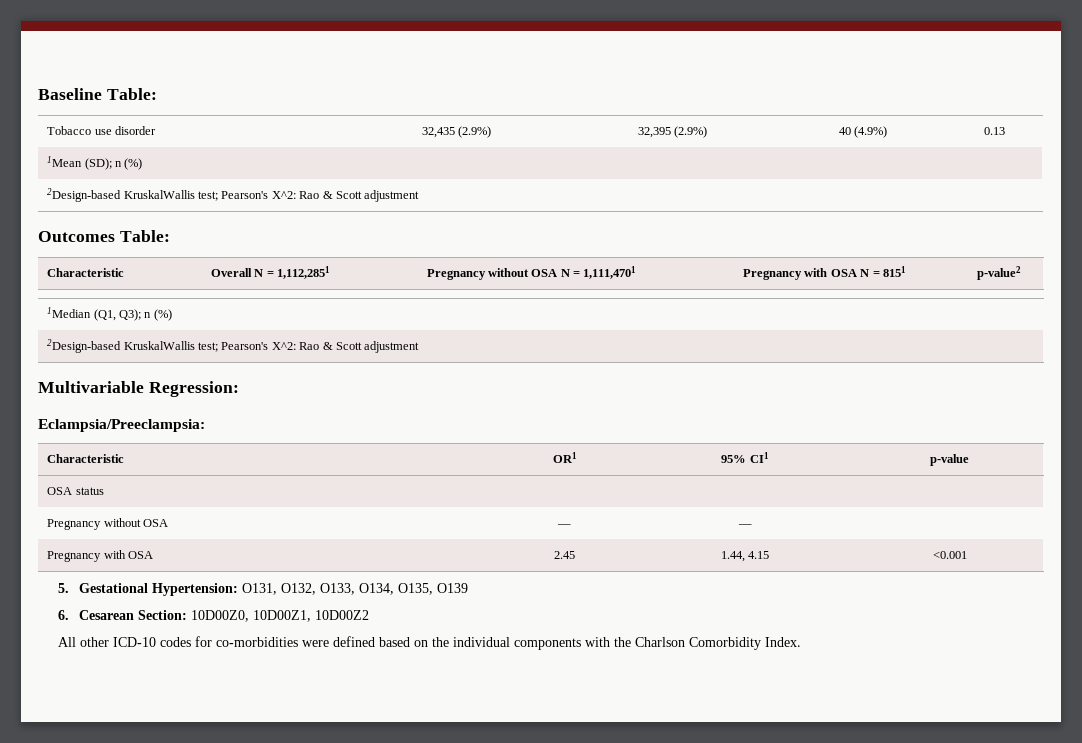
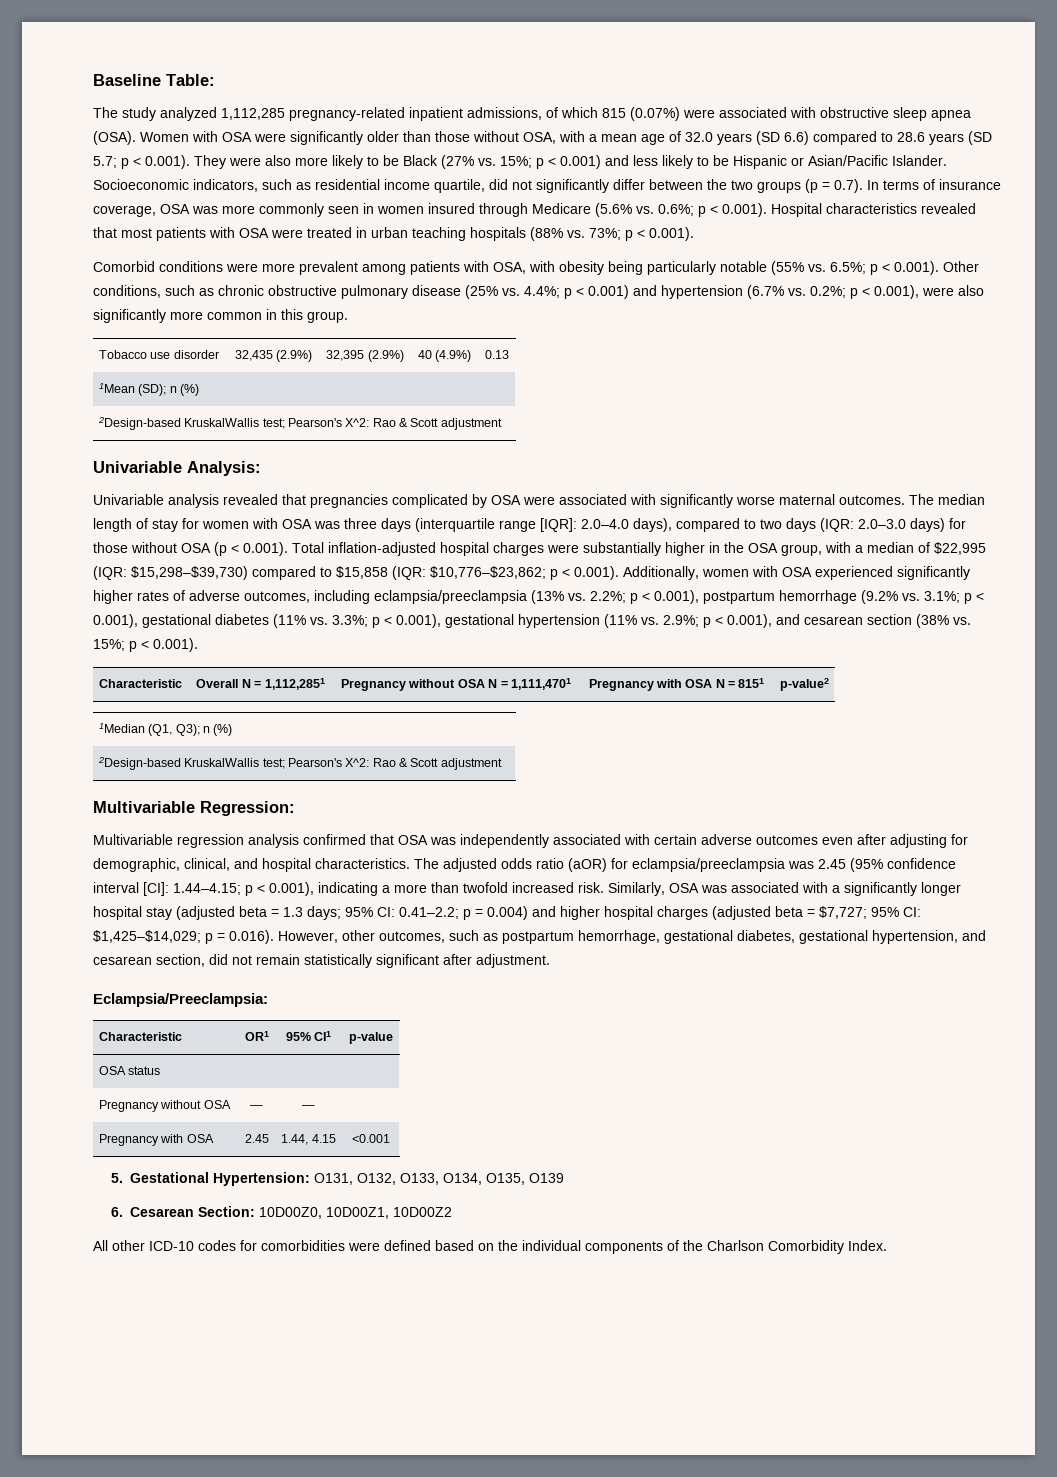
+ The study analyzed 1,112,285 pregnancy-related inpatient admissions, of which 815 (0.07%) were associated with obstructive sleep apnea (OSA). Women with OSA were significantly older than those without OSA, with a mean age of 32.0 years (SD 6.6) compared to 28.6 years (SD 5.7; p < 0.001). They were also more likely to be Black (27% vs. 15%; p < 0.001) and less likely to be Hispanic or Asian/Pacific Islander. Socioeconomic indicators, such as residential income quartile, did not significantly differ between the two groups (p = 0.7). In terms of insurance coverage, OSA was more commonly seen in women insured through Medicare (5.6% vs. 0.6%; p < 0.001). Hospital characteristics revealed that most patients with OSA were treated in urban teaching hospitals (88% vs. 73%; p < 0.001).
+ Comorbid conditions were more prevalent among patients with OSA, with obesity being particularly notable (55% vs. 6.5%; p < 0.001). Other conditions, such as chronic obstructive pulmonary disease (25% vs. 4.4%; p < 0.001) and hypertension (6.7% vs. 0.2%; p < 0.001), were also significantly more common in this group.
- Outcomes Table:
+ Univariable Analysis:
+ Univariable analysis revealed that pregnancies complicated by OSA were associated with significantly worse maternal outcomes. The median length of stay for women with OSA was three days (interquartile range [IQR]: 2.0–4.0 days), compared to two days (IQR: 2.0–3.0 days) for those without OSA (p < 0.001). Total inflation-adjusted hospital charges were substantially higher in the OSA group, with a median of $22,995 (IQR: $15,298–$39,730) compared to $15,858 (IQR: $10,776–$23,862; p < 0.001). Additionally, women with OSA experienced significantly higher rates of adverse outcomes, including eclampsia/preeclampsia (13% vs. 2.2%; p < 0.001), postpartum hemorrhage (9.2% vs. 3.1%; p < 0.001), gestational diabetes (11% vs. 3.3%; p < 0.001), gestational hypertension (11% vs. 2.9%; p < 0.001), and cesarean section (38% vs. 15%; p < 0.001).
+ Multivariable regression analysis confirmed that OSA was independently associated with certain adverse outcomes even after adjusting for demographic, clinical, and hospital characteristics. The adjusted odds ratio (aOR) for eclampsia/preeclampsia was 2.45 (95% confidence interval [CI]: 1.44–4.15; p < 0.001), indicating a more than twofold increased risk. Similarly, OSA was associated with a significantly longer hospital stay (adjusted beta = 1.3 days; 95% CI: 0.41–2.2; p = 0.004) and higher hospital charges (adjusted beta = $7,727; 95% CI: $1,425–$14,029; p = 0.016). However, other outcomes, such as postpartum hemorrhage, gestational diabetes, gestational hypertension, and cesarean section, did not remain statistically significant after adjustment.
- All other ICD-10 codes for co-morbidities were defined based on the individual components with the Charlson Comorbidity Index.
+ All other ICD-10 codes for comorbidities were defined based on the individual components of the Charlson Comorbidity Index.

